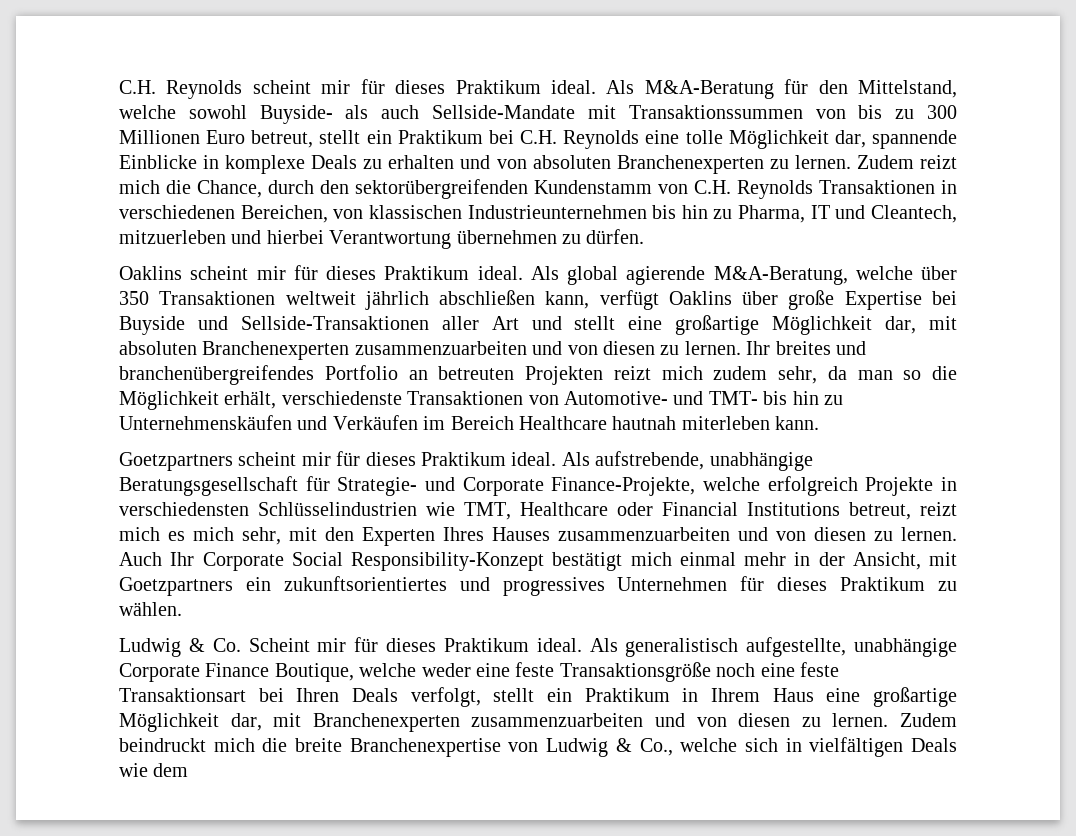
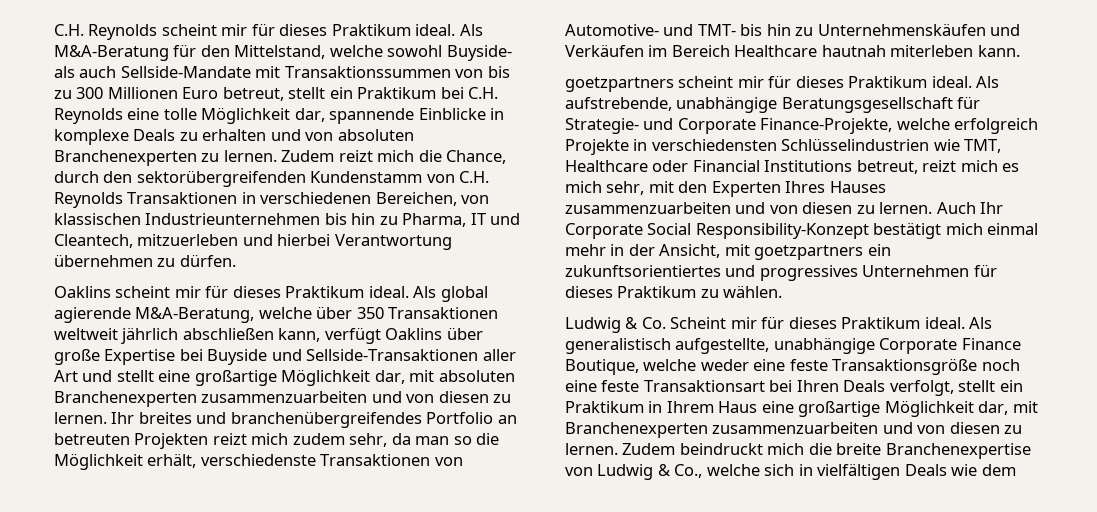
- Goetzpartners scheint mir für dieses Praktikum ideal.
+ goetzpartners scheint mir für dieses Praktikum ideal.
- Auch Ihr Corporate Social Responsibility-Konzept bestätigt mich einmal mehr in der Ansicht, mit Goetzpartners ein zukunftsorientiertes und progressives Unternehmen für dieses Praktikum zu wählen.
+ Auch Ihr Corporate Social Responsibility-Konzept bestätigt mich einmal mehr in der Ansicht, mit goetzpartners ein zukunftsorientiertes und progressives Unternehmen für dieses Praktikum zu wählen.

